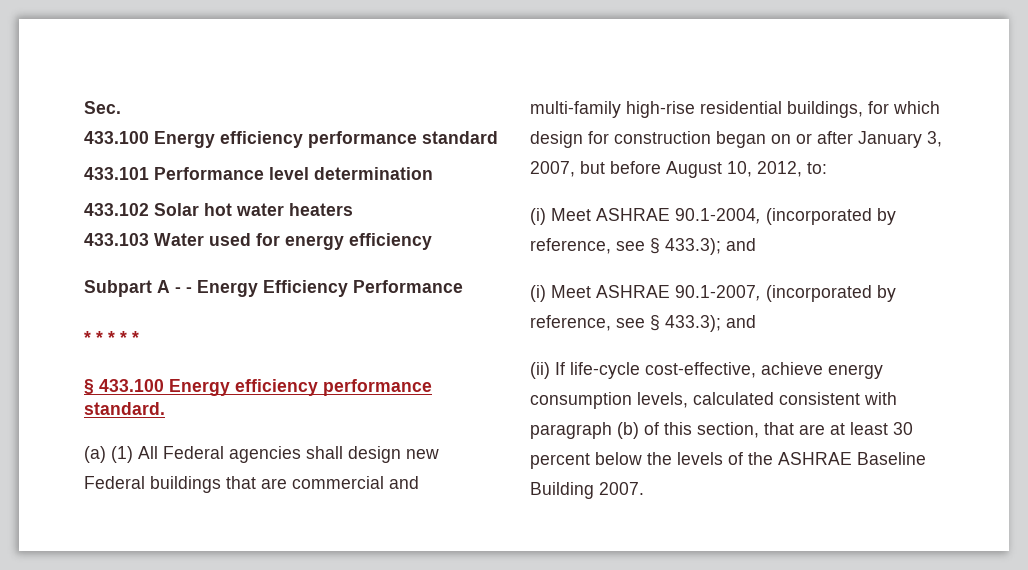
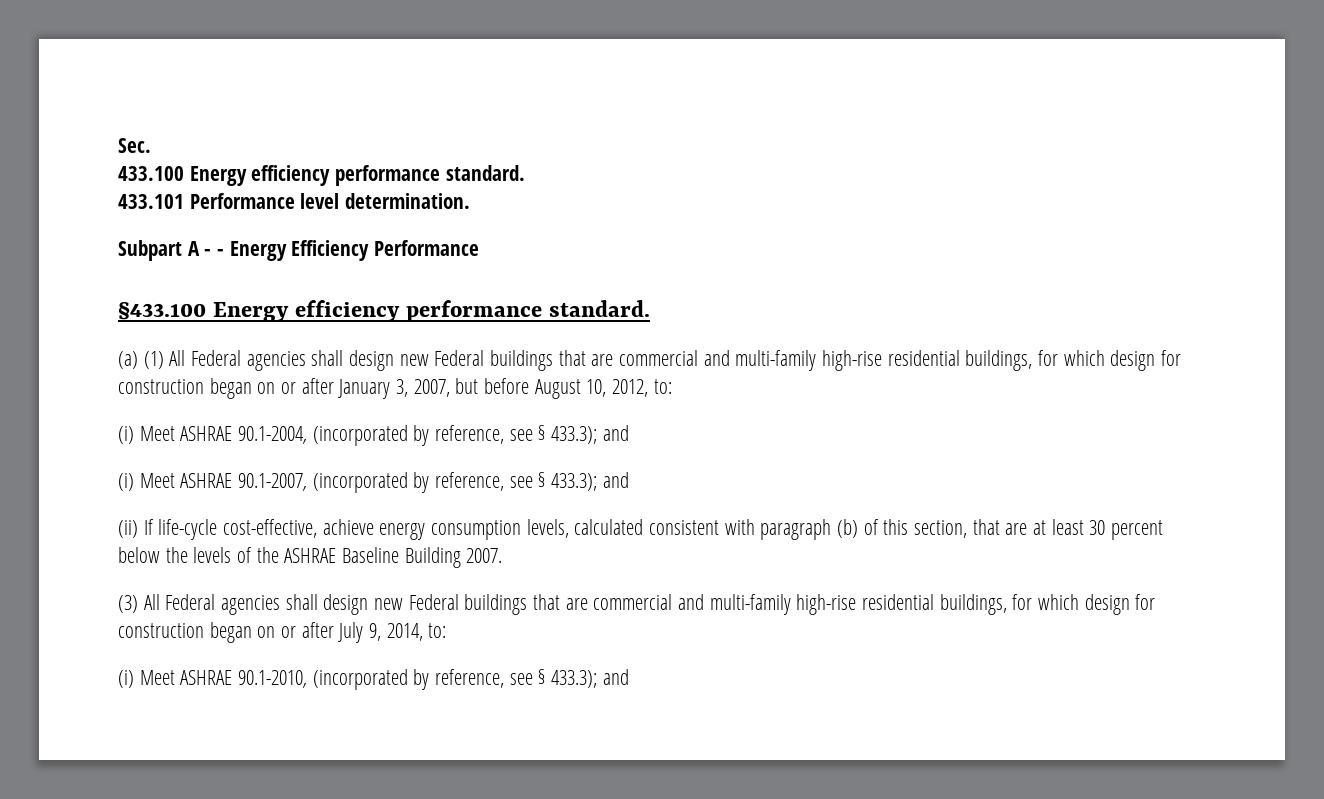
- 433.100 Energy efficiency performance standard
+ 433.100 Energy efficiency performance standard.
- 433.101 Performance level determination
- 433.102 Solar hot water heaters
- 433.103 Water used for energy efficiency
+ 433.101 Performance level determination.
- * * * * *
- § 433.100 Energy efficiency performance standard.
+ §433.100 Energy efficiency performance standard.
+ (3) All Federal agencies shall design new Federal buildings that are commercial and multi-family high-rise residential buildings, for which design for construction began on or after July 9, 2014, to:
+ (i) Meet ASHRAE 90.1-2010, (incorporated by reference, see § 433.3); and

